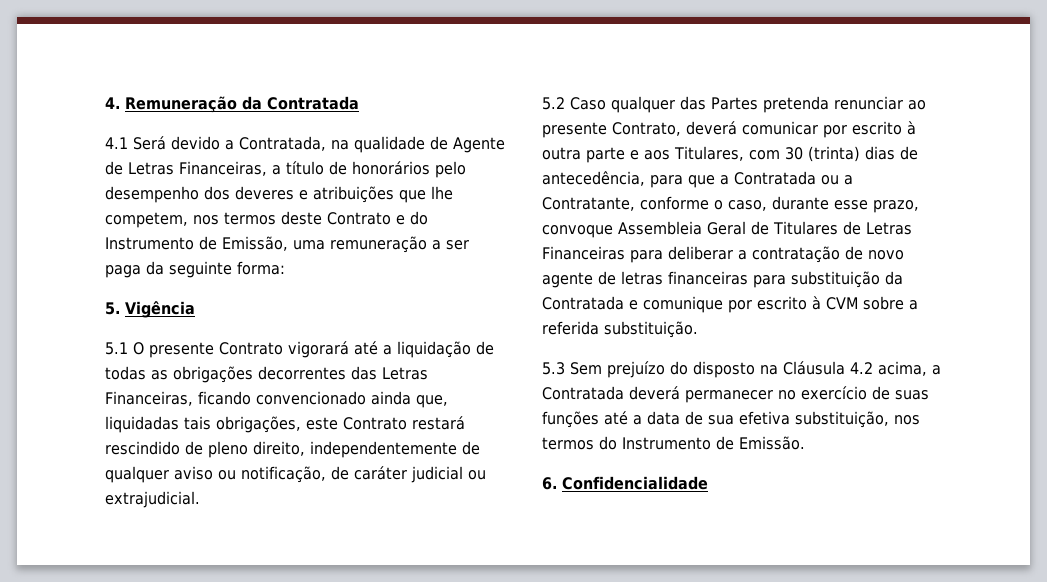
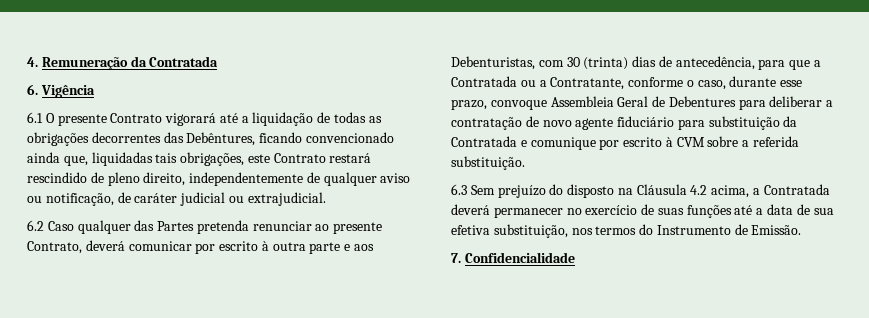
- 4.1 Será devido a Contratada, na qualidade de Agente de Letras Financeiras, a título de honorários pelo desempenho dos deveres e atribuições que lhe competem, nos termos deste Contrato e do Instrumento de Emissão, uma remuneração a ser paga da seguinte forma:
- 5. Vigência
+ 6. Vigência
- 5.1 O presente Contrato vigorará até a liquidação de todas as obrigações decorrentes das Letras Financeiras, ficando convencionado ainda que, liquidadas tais obrigações, este Contrato restará rescindido de pleno direito, independentemente de qualquer aviso ou notificação, de caráter judicial ou extrajudicial.
+ 6.1 O presente Contrato vigorará até a liquidação de todas as obrigações decorrentes das Debêntures, ficando convencionado ainda que, liquidadas tais obrigações, este Contrato restará rescindido de pleno direito, independentemente de qualquer aviso ou notificação, de caráter judicial ou extrajudicial.
- 5.2 Caso qualquer das Partes pretenda renunciar ao presente Contrato, deverá comunicar por escrito à outra parte e aos Titulares, com 30 (trinta) dias de antecedência, para que a Contratada ou a Contratante, conforme o caso, durante esse prazo, convoque Assembleia Geral de Titulares de Letras Financeiras para deliberar a contratação de novo agente de letras financeiras para substituição da Contratada e comunique por escrito à CVM sobre a referida substituição.
+ 6.2 Caso qualquer das Partes pretenda renunciar ao presente Contrato, deverá comunicar por escrito à outra parte e aos Debenturistas, com 30 (trinta) dias de antecedência, para que a Contratada ou a Contratante, conforme o caso, durante esse prazo, convoque Assembleia Geral de Debentures para deliberar a contratação de novo agente fiduciário para substituição da Contratada e comunique por escrito à CVM sobre a referida substituição.
- 5.3 Sem prejuízo do disposto na Cláusula 4.2 acima, a Contratada deverá permanecer no exercício de suas funções até a data de sua efetiva substituição, nos termos do Instrumento de Emissão.
+ 6.3 Sem prejuízo do disposto na Cláusula 4.2 acima, a Contratada deverá permanecer no exercício de suas funções até a data de sua efetiva substituição, nos termos do Instrumento de Emissão.
- 6. Confidencialidade
+ 7. Confidencialidade

